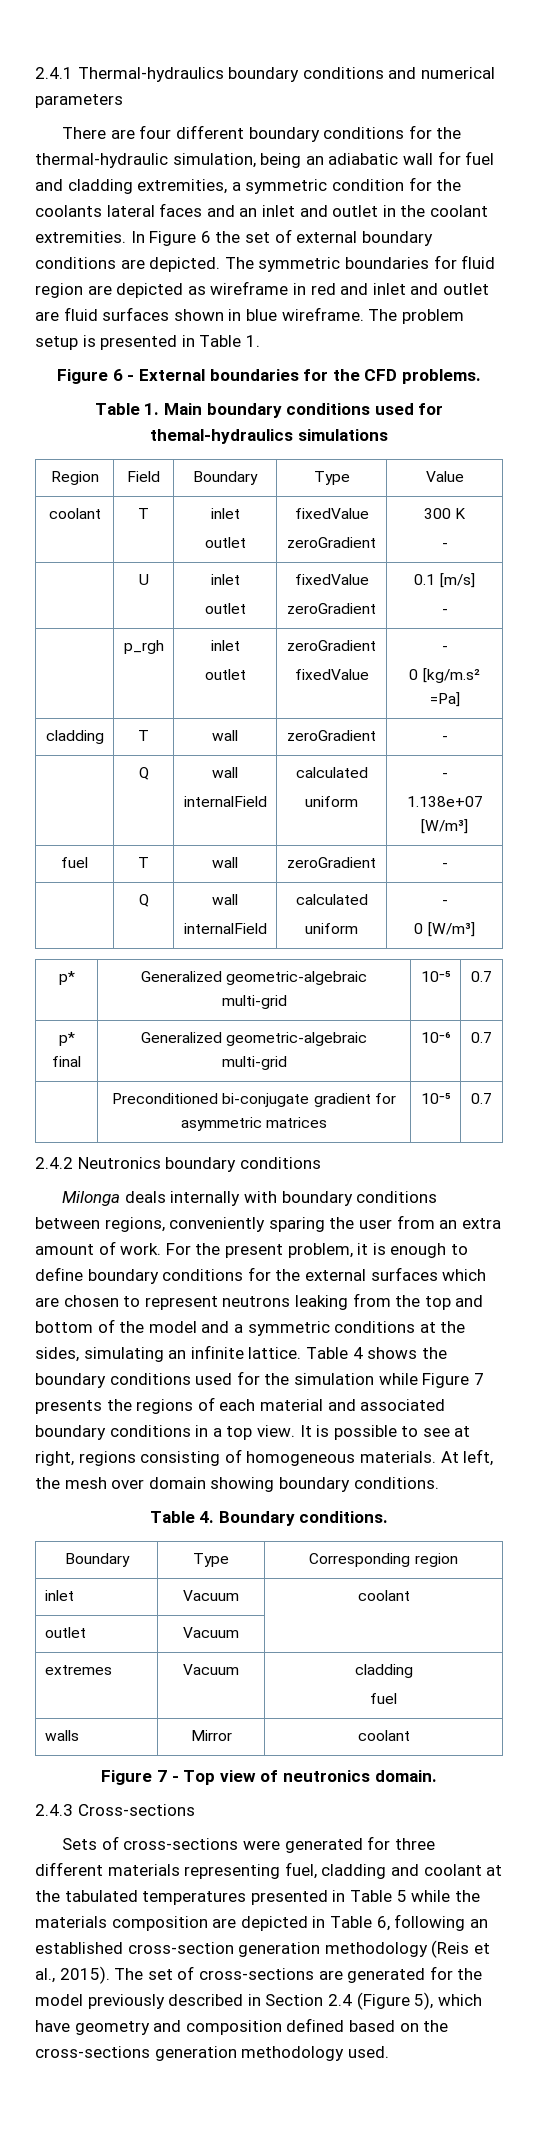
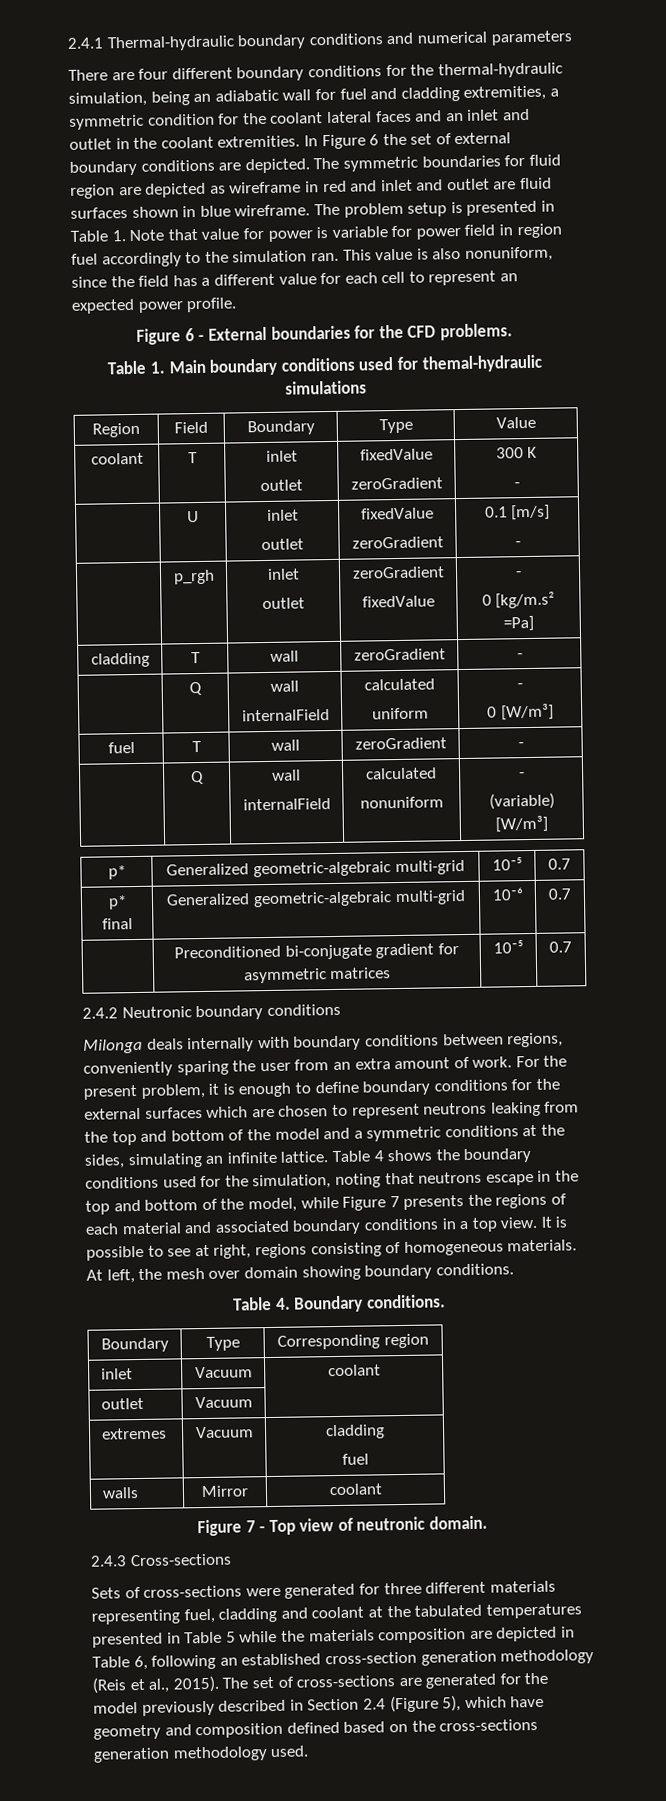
- 2.4.1 Thermal-hydraulics boundary conditions and numerical parameters
+ 2.4.1 Thermal-hydraulic boundary conditions and numerical parameters
- There are four different boundary conditions for the thermal-hydraulic simulation, being an adiabatic wall for fuel and cladding extremities, a symmetric condition for the coolants lateral faces and an inlet and outlet in the coolant extremities.
+ There are four different boundary conditions for the thermal-hydraulic simulation, being an adiabatic wall for fuel and cladding extremities, a symmetric condition for the coolant lateral faces and an inlet and outlet in the coolant extremities.
- The problem setup is presented in Table 1.
+ The problem setup is presented in Table 1. Note that value for power is variable for power field in region fuel accordingly to the simulation ran. This value is also nonuniform, since the field has a different value for each cell to represent an expected power profile.
- Table 1. Main boundary conditions used for themal-hydraulics simulations
+ Table 1. Main boundary conditions used for themal-hydraulic simulations
  cladding | T | wall | zeroGradient | -
  | Q | wall
  internalField | calculated
  uniform | -
- 1.138e+07 [W/m³]
+ 0 [W/m³]
  fuel | T | wall | zeroGradient | -
  | Q | wall
  internalField | calculated
- uniform | -
- 0 [W/m³]
+ nonuniform | -
+ (variable) [W/m³]
- 2.4.2 Neutronics boundary conditions
+ 2.4.2 Neutronic boundary conditions
- Table 4 shows the boundary conditions used for the simulation while Figure 7 presents the regions of each material and associated boundary conditions in a top view.
+ Table 4 shows the boundary conditions used for the simulation, noting that neutrons escape in the top and bottom of the model, while Figure 7 presents the regions of each material and associated boundary conditions in a top view.
- Figure 7 - Top view of neutronics domain.
+ Figure 7 - Top view of neutronic domain.

